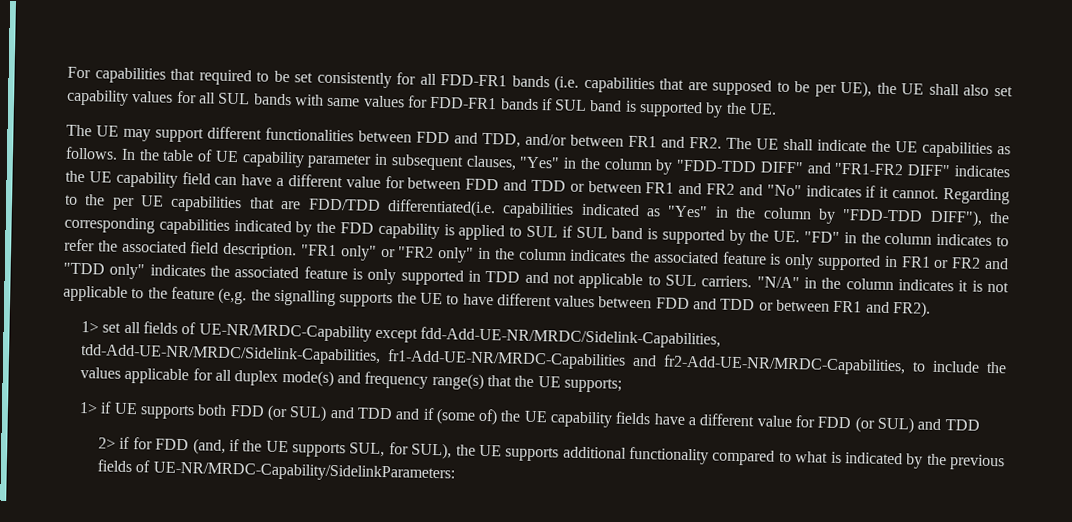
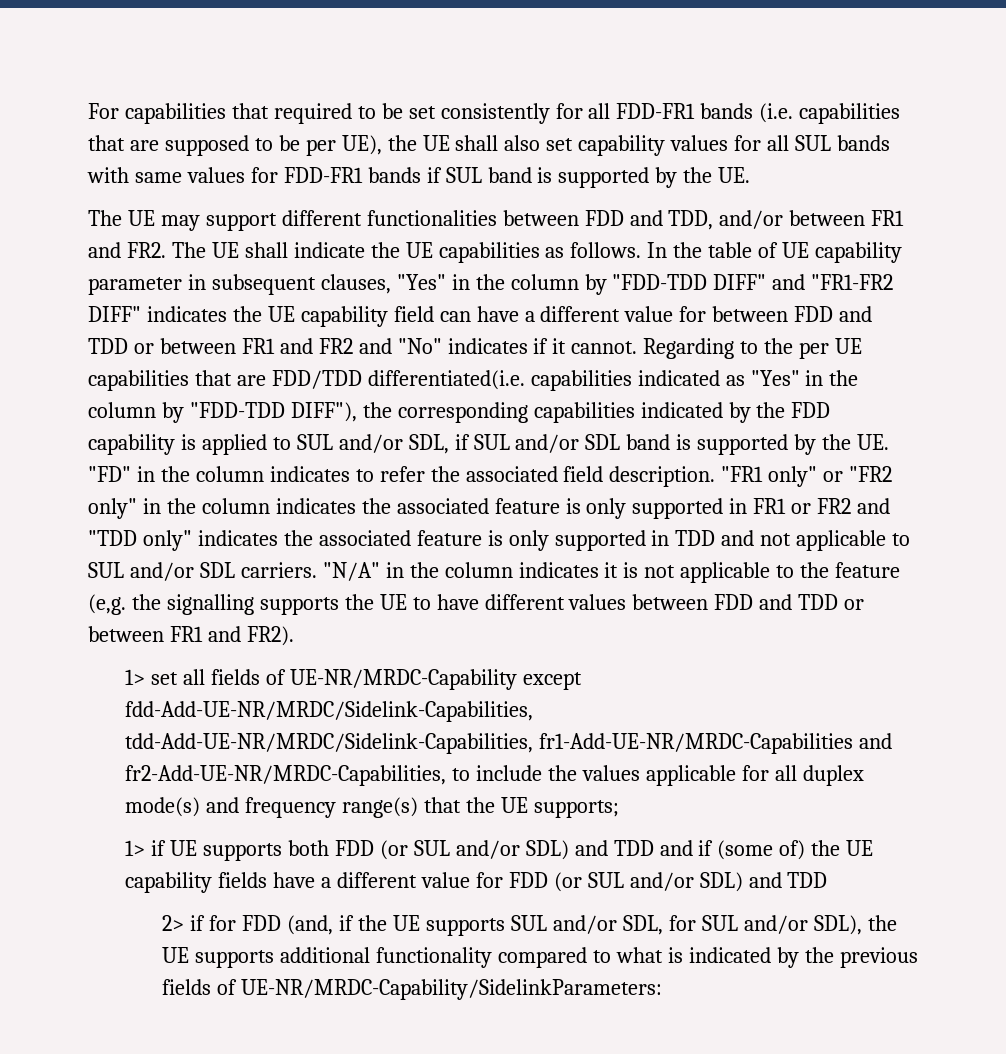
- Regarding to the per UE capabilities that are FDD/TDD differentiated(i.e. capabilities indicated as "Yes" in the column by "FDD-TDD DIFF"), the corresponding capabilities indicated by the FDD capability is applied to SUL if SUL band is supported by the UE. "FD" in the column indicates to refer the associated field description.
+ Regarding to the per UE capabilities that are FDD/TDD differentiated(i.e. capabilities indicated as "Yes" in the column by "FDD-TDD DIFF"), the corresponding capabilities indicated by the FDD capability is applied to SUL and/or SDL, if SUL and/or SDL band is supported by the UE. "FD" in the column indicates to refer the associated field description.
- "FR1 only" or "FR2 only" in the column indicates the associated feature is only supported in FR1 or FR2 and "TDD only" indicates the associated feature is only supported in TDD and not applicable to SUL carriers.
+ "FR1 only" or "FR2 only" in the column indicates the associated feature is only supported in FR1 or FR2 and "TDD only" indicates the associated feature is only supported in TDD and not applicable to SUL and/or SDL carriers.
- 1> if UE supports both FDD (or SUL) and TDD and if (some of) the UE capability fields have a different value for FDD (or SUL) and TDD
+ 1> if UE supports both FDD (or SUL and/or SDL) and TDD and if (some of) the UE capability fields have a different value for FDD (or SUL and/or SDL) and TDD
- 2> if for FDD (and, if the UE supports SUL, for SUL), the UE supports additional functionality compared to what is indicated by the previous fields of UE-NR/MRDC-Capability/SidelinkParameters:
+ 2> if for FDD (and, if the UE supports SUL and/or SDL, for SUL and/or SDL), the UE supports additional functionality compared to what is indicated by the previous fields of UE-NR/MRDC-Capability/SidelinkParameters:

